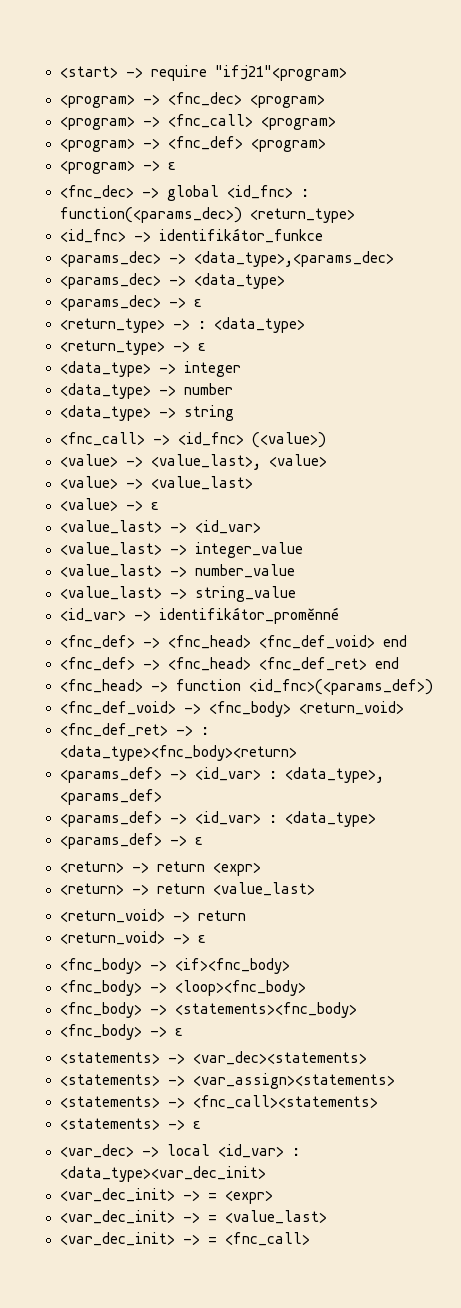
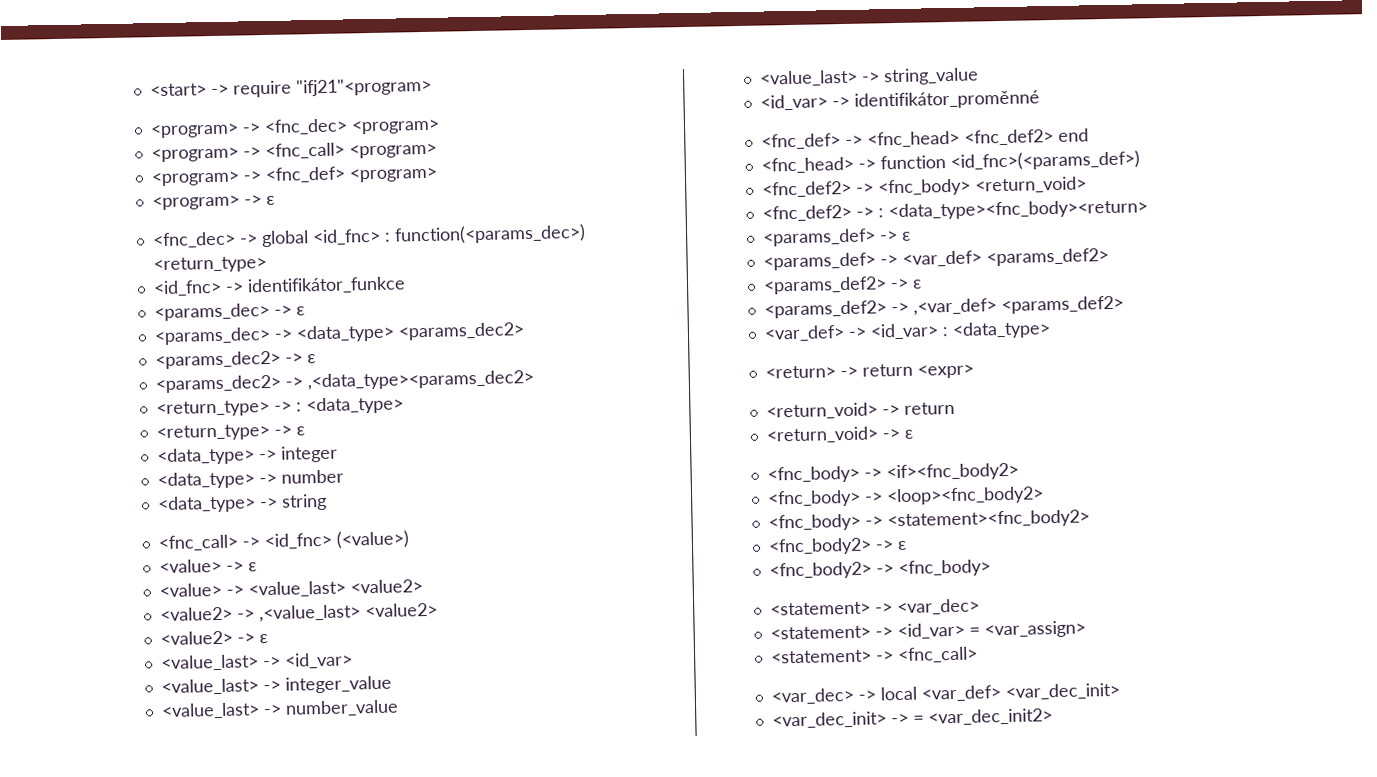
- <params_dec> -> <data_type>,<params_dec>
+ <params_dec> -> ε
- <params_dec> -> <data_type>
- <params_dec> -> ε
+ <params_dec> -> <data_type> <params_dec2>
+ <params_dec2> -> ε
+ <params_dec2> -> ,<data_type><params_dec2>
- <value> -> <value_last>, <value>
+ <value> -> ε
- <value> -> <value_last>
- <value> -> ε
+ <value> -> <value_last> <value2>
+ <value2> -> ,<value_last> <value2>
+ <value2> -> ε
- <fnc_def> -> <fnc_head> <fnc_def_void> end
- <fnc_def> -> <fnc_head> <fnc_def_ret> end
+ <fnc_def> -> <fnc_head> <fnc_def2> end
- <fnc_def_void> -> <fnc_body> <return_void>
+ <fnc_def2> -> <fnc_body> <return_void>
- <fnc_def_ret> -> : <data_type><fnc_body><return>
+ <fnc_def2> -> : <data_type><fnc_body><return>
- <params_def> -> <id_var> : <data_type>, <params_def>
- <params_def> -> <id_var> : <data_type>
+ <params_def> -> ε
+ <params_def> -> <var_def> <params_def2>
+ <params_def2> -> ε
+ <params_def2> -> ,<var_def> <params_def2>
+ <var_def> -> <id_var> : <data_type>
- <params_def> -> ε
- <return> -> return <value_last>
- <fnc_body> -> <if><fnc_body>
- <fnc_body> -> <loop><fnc_body>
- <fnc_body> -> <statements><fnc_body>
- <fnc_body> -> ε
- <statements> -> <var_dec><statements>
- <statements> -> <var_assign><statements>
- <statements> -> <fnc_call><statements>
- <statements> -> ε
+ <fnc_body> -> <if><fnc_body2>
+ <fnc_body> -> <loop><fnc_body2>
+ <fnc_body> -> <statement><fnc_body2>
+ <fnc_body2> -> ε
+ <fnc_body2> -> <fnc_body>
+ <statement> -> <var_dec>
+ <statement> -> <id_var> = <var_assign>
+ <statement> -> <fnc_call>
- <var_dec> -> local <id_var> : <data_type><var_dec_init>
- <var_dec_init> -> = <expr>
- <var_dec_init> -> = <value_last>
- <var_dec_init> -> = <fnc_call>
+ <var_dec> -> local <var_def> <var_dec_init>
+ <var_dec_init> -> = <var_dec_init2>

